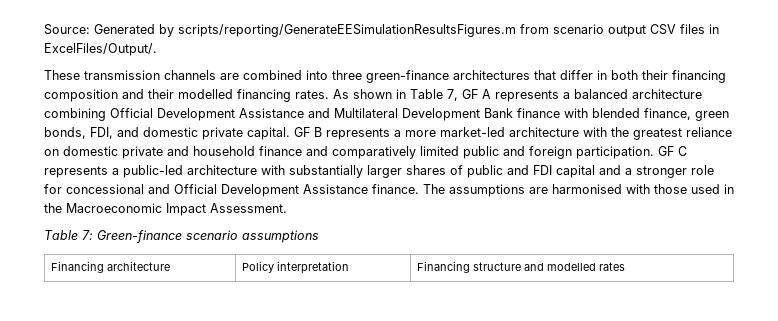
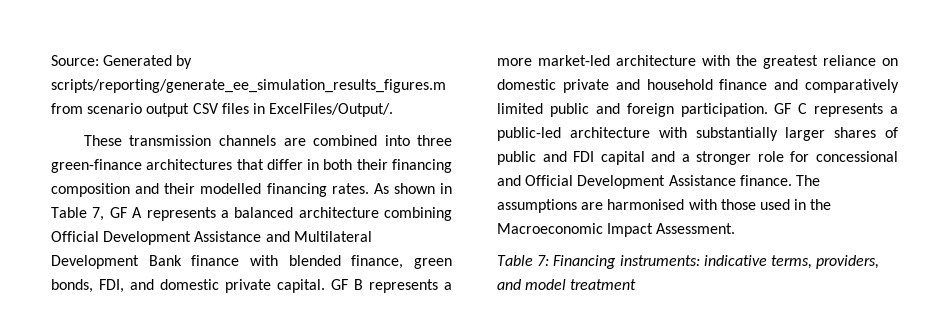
- Source: Generated by scripts/reporting/GenerateEESimulationResultsFigures.m from scenario output CSV files in ExcelFiles/Output/.
+ Source: Generated by scripts/reporting/generate_ee_simulation_results_figures.m from scenario output CSV files in ExcelFiles/Output/.
- Table 7: Green-finance scenario assumptions
- Financing architecture | Policy interpretation | Financing structure and modelled rates
+ Table 7: Financing instruments: indicative terms, providers, and model treatment

